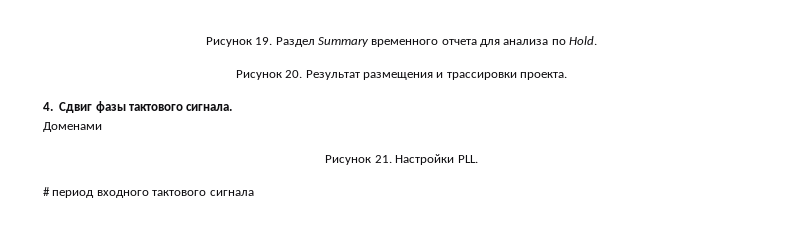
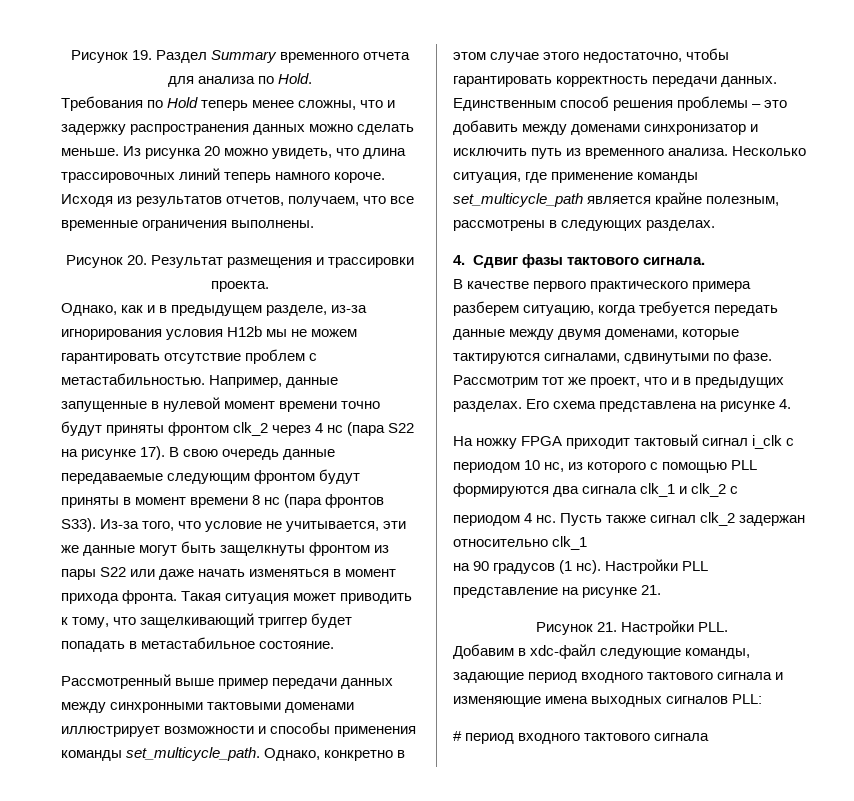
+ Требования по Hold теперь менее сложны, что и задержку распространения данных можно сделать меньше. Из рисунка 20 можно увидеть, что длина трассировочных линий теперь намного короче. Исходя из результатов отчетов, получаем, что все временные ограничения выполнены.
+ Однако, как и в предыдущем разделе, из-за игнорирования условия H12b мы не можем гарантировать отсутствие проблем с метастабильностью. Например, данные запущенные в нулевой момент времени точно будут приняты фронтом clk_2 через 4 нс (пара S22 на рисунке 17). В свою очередь данные передаваемые следующим фронтом будут приняты в момент времени 8 нс (пара фронтов S33). Из-за того, что условие не учитывается, эти же данные могут быть защелкнуты фронтом из пары S22 или даже начать изменяться в момент прихода фронта. Такая ситуация может приводить к тому, что защелкивающий триггер будет попадать в метастабильное состояние.
+ Рассмотренный выше пример передачи данных между синхронными тактовыми доменами иллюстрирует возможности и способы применения команды set_multicycle_path. Однако, конкретно в этом случае этого недостаточно, чтобы гарантировать корректность передачи данных. Единственным способ решения проблемы – это добавить между доменами синхронизатор и исключить путь из временного анализа. Несколько ситуация, где применение команды set_multicycle_path является крайне полезным, рассмотрены в следующих разделах.
- Доменами
+ В качестве первого практического примера разберем ситуацию, когда требуется передать данные между двумя доменами, которые тактируются сигналами, сдвинутыми по фазе. Рассмотрим тот же проект, что и в предыдущих разделах. Его схема представлена на рисунке 4.
+ На ножку FPGA приходит тактовый сигнал i_clk с периодом 10 нс, из которого с помощью PLL формируются два сигнала clk_1 и clk_2 с
+ периодом 4 нс. Пусть также сигнал clk_2 задержан относительно clk_1
+ на 90 градусов (1 нс). Настройки PLL представление на рисунке 21.
  Рисунок 21. Настройки PLL.
+ Добавим в xdc-файл следующие команды, задающие период входного тактового сигнала и изменяющие имена выходных сигналов PLL:

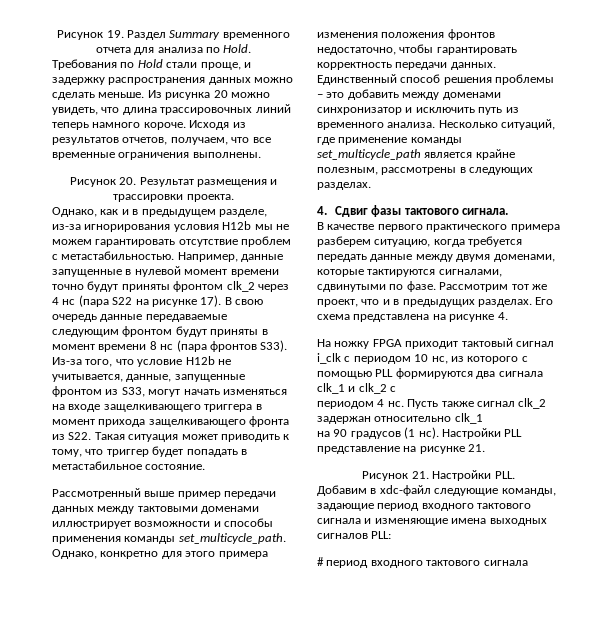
- Требования по Hold теперь менее сложны, что и задержку распространения данных можно сделать меньше.
+ Требования по Hold стали проще, и задержку распространения данных можно сделать меньше.
- Из-за того, что условие не учитывается, эти же данные могут быть защелкнуты фронтом из пары S22 или даже начать изменяться в момент прихода фронта. Такая ситуация может приводить к тому, что защелкивающий триггер будет попадать в метастабильное состояние.
+ Из-за того, что условие H12b не учитывается, данные, запущенные фронтом из S33, могут начать изменяться на входе защелкивающего триггера в момент прихода защелкивающего фронта из S22. Такая ситуация может приводить к тому, что триггер будет попадать в метастабильное состояние.
- Рассмотренный выше пример передачи данных между синхронными тактовыми доменами иллюстрирует возможности и способы применения команды set_multicycle_path.
+ Рассмотренный выше пример передачи данных между тактовыми доменами иллюстрирует возможности и способы применения команды set_multicycle_path.
- Однако, конкретно в этом случае этого недостаточно, чтобы гарантировать корректность передачи данных.
+ Однако, конкретно для этого примера изменения положения фронтов недостаточно, чтобы гарантировать корректность передачи данных.
- Единственным способ решения проблемы – это добавить между доменами синхронизатор и исключить путь из временного анализа.
+ Единственный способ решения проблемы – это добавить между доменами синхронизатор и исключить путь из временного анализа.
- Несколько ситуация, где применение команды set_multicycle_path является крайне полезным, рассмотрены в следующих разделах.
+ Несколько ситуаций, где применение команды set_multicycle_path является крайне полезным, рассмотрены в следующих разделах.

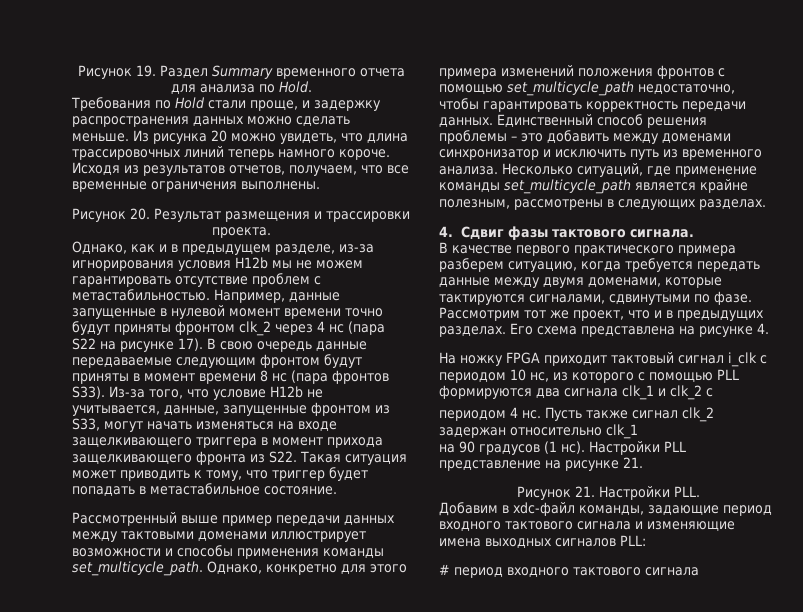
- Однако, конкретно для этого примера изменения положения фронтов недостаточно, чтобы гарантировать корректность передачи данных.
+ Однако, конкретно для этого примера изменений положения фронтов с помощью set_multicycle_path недостаточно, чтобы гарантировать корректность передачи данных.
- Добавим в xdc-файл следующие команды, задающие период входного тактового сигнала и изменяющие имена выходных сигналов PLL:
+ Добавим в xdc-файл команды, задающие период входного тактового сигнала и изменяющие имена выходных сигналов PLL:

